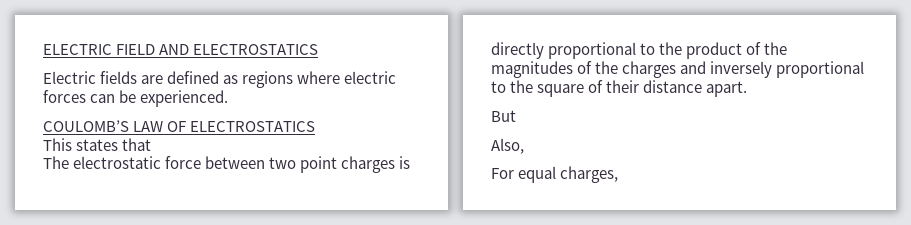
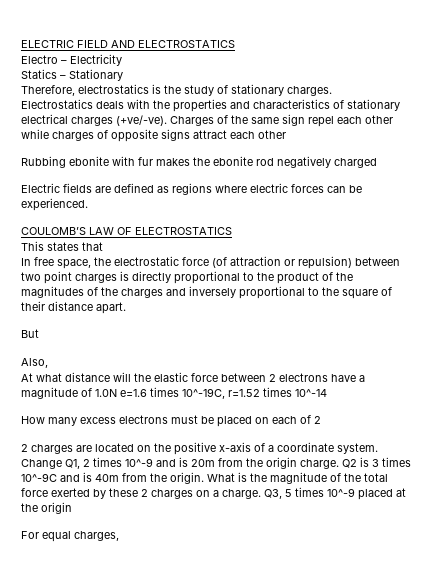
+ Electro – Electricity
+ Statics – Stationary
+ Therefore, electrostatics is the study of stationary charges.
+ Electrostatics deals with the properties and characteristics of stationary electrical charges (+ve/-ve). Charges of the same sign repel each other while charges of opposite signs attract each other
+ Rubbing ebonite with fur makes the ebonite rod negatively charged
- The electrostatic force between two point charges is directly proportional to the product of the magnitudes of the charges and inversely proportional to the square of their distance apart.
+ In free space, the electrostatic force (of attraction or repulsion) between two point charges is directly proportional to the product of the magnitudes of the charges and inversely proportional to the square of their distance apart.
+ At what distance will the elastic force between 2 electrons have a magnitude of 1.0N e=1.6 times 10^-19C, r=1.52 times 10^-14
+ How many excess electrons must be placed on each of 2
+ 2 charges are located on the positive x-axis of a coordinate system. Change Q1, 2 times 10^-9 and is 20m from the origin charge. Q2 is 3 times 10^-9C and is 40m from the origin. What is the magnitude of the total force exerted by these 2 charges on a charge. Q3, 5 times 10^-9 placed at the origin

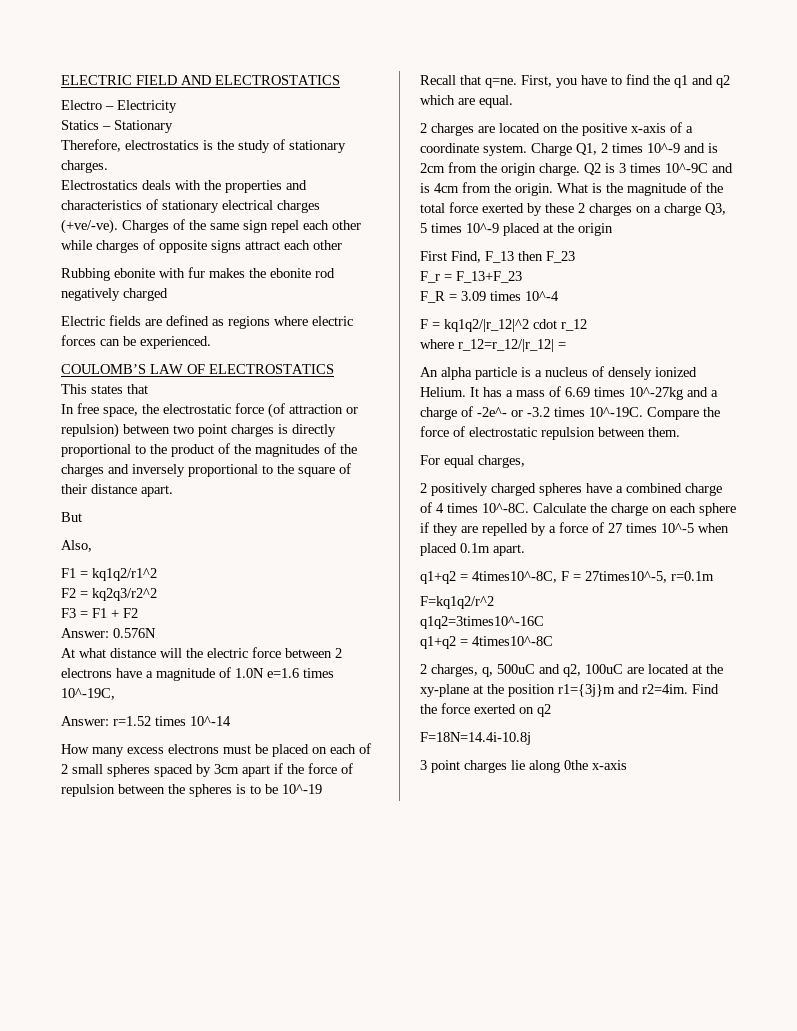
+ F1 = kq1q2/r1^2
+ F2 = kq2q3/r2^2
+ F3 = F1 + F2
+ Answer: 0.576N
- At what distance will the elastic force between 2 electrons have a magnitude of 1.0N e=1.6 times 10^-19C, r=1.52 times 10^-14
+ At what distance will the electric force between 2 electrons have a magnitude of 1.0N e=1.6 times 10^-19C,
+ Answer: r=1.52 times 10^-14
- How many excess electrons must be placed on each of 2
+ How many excess electrons must be placed on each of 2 small spheres spaced by 3cm apart if the force of repulsion between the spheres is to be 10^-19
+ Recall that q=ne. First, you have to find the q1 and q2 which are equal.
- Change Q1, 2 times 10^-9 and is 20m from the origin charge.
+ Charge Q1, 2 times 10^-9 and is 2cm from the origin charge.
- Q2 is 3 times 10^-9C and is 40m from the origin.
+ Q2 is 3 times 10^-9C and is 4cm from the origin.
- What is the magnitude of the total force exerted by these 2 charges on a charge. Q3, 5 times 10^-9 placed at the origin
+ What is the magnitude of the total force exerted by these 2 charges on a charge Q3, 5 times 10^-9 placed at the origin
+ First Find, F_13 then F_23
+ F_r = F_13+F_23
+ F_R = 3.09 times 10^-4
+ F = kq1q2/|r_12|^2 cdot r_12
+ where r_12=r_12/|r_12| =
+ An alpha particle is a nucleus of densely ionized Helium. It has a mass of 6.69 times 10^-27kg and a charge of -2e^- or -3.2 times 10^-19C. Compare the force of electrostatic repulsion between them.
  For equal charges,
+ 2 positively charged spheres have a combined charge of 4 times 10^-8C. Calculate the charge on each sphere if they are repelled by a force of 27 times 10^-5 when placed 0.1m apart.
+ q1+q2 = 4times10^-8C, F = 27times10^-5, r=0.1m
+ F=kq1q2/r^2
+ q1q2=3times10^-16C
+ q1+q2 = 4times10^-8C
+ 2 charges, q, 500uC and q2, 100uC are located at the xy-plane at the position r1={3j}m and r2=4im. Find the force exerted on q2
+ F=18N=14.4i-10.8j
+ 3 point charges lie along 0the x-axis

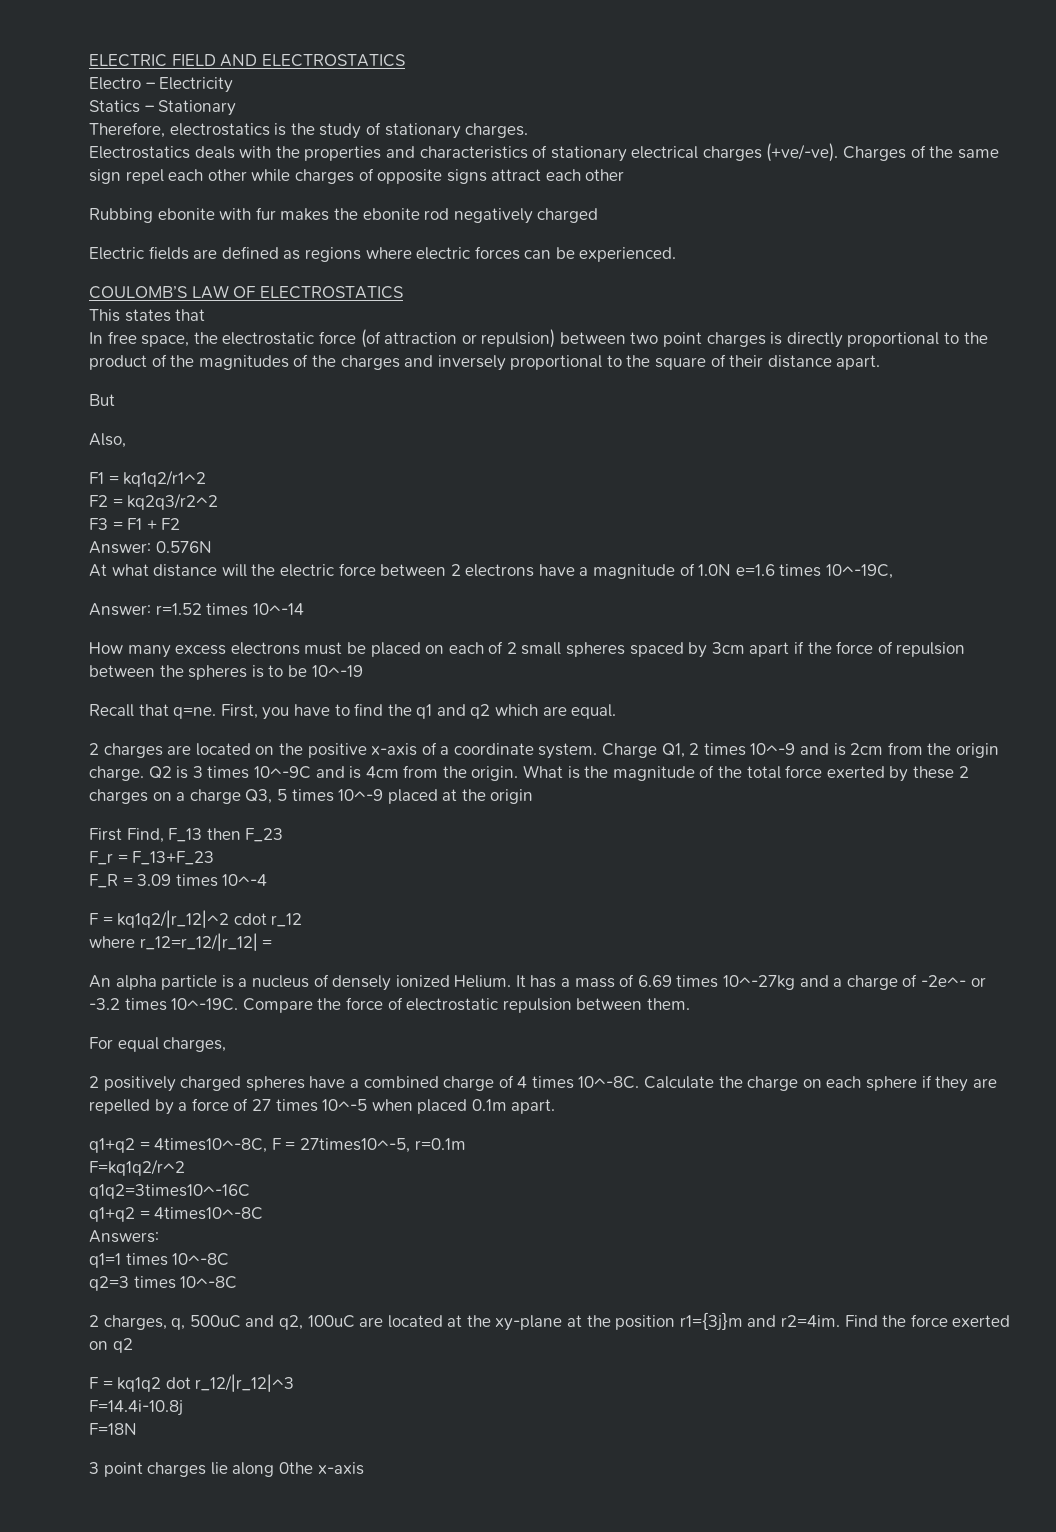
+ Answers:
+ q1=1 times 10^-8C
+ q2=3 times 10^-8C
- F=18N=14.4i-10.8j
+ F = kq1q2 dot r_12/|r_12|^3
+ F=14.4i-10.8j
+ F=18N

